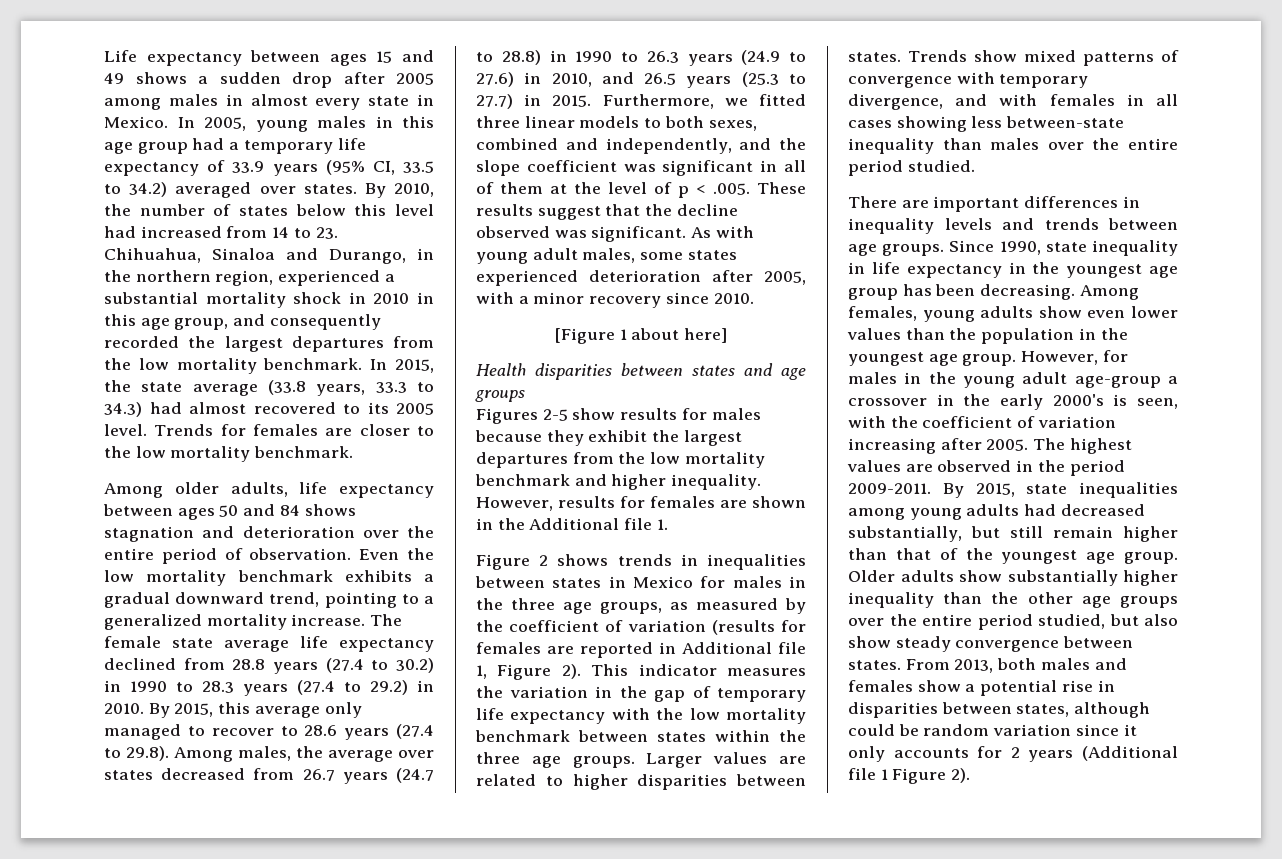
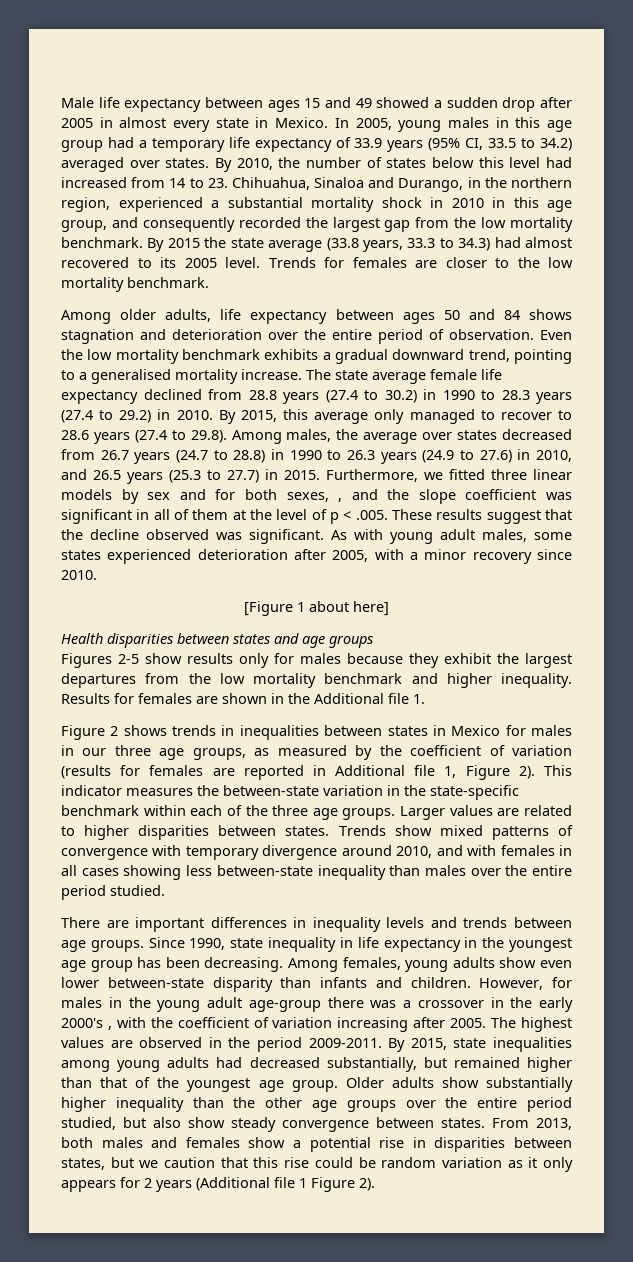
- Life expectancy between ages 15 and 49 shows a sudden drop after 2005 among males in almost every state in Mexico.
+ Male life expectancy between ages 15 and 49 showed a sudden drop after 2005 in almost every state in Mexico.
- By 2010, the number of states below this level had increased from 14 to 23. Chihuahua, Sinaloa and Durango, in the northern region, experienced a substantial mortality shock in 2010 in this age group, and consequently recorded the largest departures from the low mortality benchmark.
+ By 2010, the number of states below this level had increased from 14 to 23. Chihuahua, Sinaloa and Durango, in the northern region, experienced a substantial mortality shock in 2010 in this age group, and consequently recorded the largest gap from the low mortality benchmark.
- In 2015, the state average (33.8 years, 33.3 to 34.3) had almost recovered to its 2005 level.
+ By 2015 the state average (33.8 years, 33.3 to 34.3) had almost recovered to its 2005 level.
- Even the low mortality benchmark exhibits a gradual downward trend, pointing to a generalized mortality increase.
+ Even the low mortality benchmark exhibits a gradual downward trend, pointing to a generalised mortality increase.
- The female state average life expectancy declined from 28.8 years (27.4 to 30.2) in 1990 to 28.3 years (27.4 to 29.2) in 2010.
+ The state average female life expectancy declined from 28.8 years (27.4 to 30.2) in 1990 to 28.3 years (27.4 to 29.2) in 2010.
- Furthermore, we fitted three linear models to both sexes, combined and independently, and the slope coefficient was significant in all of them at the level of p < .005. These results suggest that the decline observed was significant.
+ Furthermore, we fitted three linear models by sex and for both sexes, , and the slope coefficient was significant in all of them at the level of p < .005. These results suggest that the decline observed was significant.
- Figures 2-5 show results for males because they exhibit the largest departures from the low mortality benchmark and higher inequality.
+ Figures 2-5 show results only for males because they exhibit the largest departures from the low mortality benchmark and higher inequality.
- However, results for females are shown in the Additional file 1.
+ Results for females are shown in the Additional file 1.
- Figure 2 shows trends in inequalities between states in Mexico for males in the three age groups, as measured by the coefficient of variation (results for females are reported in Additional file 1, Figure 2).
+ Figure 2 shows trends in inequalities between states in Mexico for males in our three age groups, as measured by the coefficient of variation (results for females are reported in Additional file 1, Figure 2).
- This indicator measures the variation in the gap of temporary life expectancy with the low mortality benchmark between states within the three age groups.
+ This indicator measures the between-state variation in the state-specific benchmark within each of the three age groups.
- Trends show mixed patterns of convergence with temporary divergence, and with females in all cases showing less between-state inequality than males over the entire period studied.
+ Trends show mixed patterns of convergence with temporary divergence around 2010, and with females in all cases showing less between-state inequality than males over the entire period studied.
- Among females, young adults show even lower values than the population in the youngest age group.
+ Among females, young adults show even lower between-state disparity than infants and children.
- However, for males in the young adult age-group a crossover in the early 2000's is seen, with the coefficient of variation increasing after 2005.
+ However, for males in the young adult age-group there was a crossover in the early 2000's , with the coefficient of variation increasing after 2005.
- By 2015, state inequalities among young adults had decreased substantially, but still remain higher than that of the youngest age group.
+ By 2015, state inequalities among young adults had decreased substantially, but remained higher than that of the youngest age group.
- From 2013, both males and females show a potential rise in disparities between states, although could be random variation since it only accounts for 2 years (Additional file 1 Figure 2).
+ From 2013, both males and females show a potential rise in disparities between states, but we caution that this rise could be random variation as it only appears for 2 years (Additional file 1 Figure 2).

